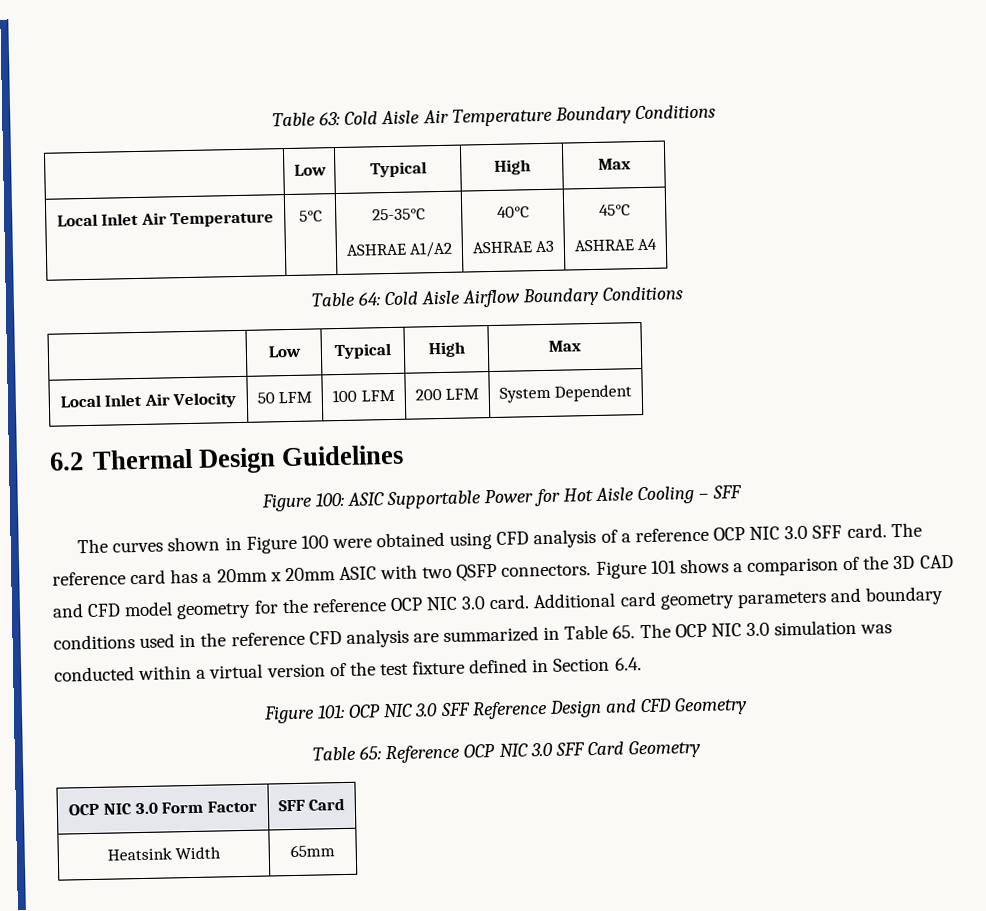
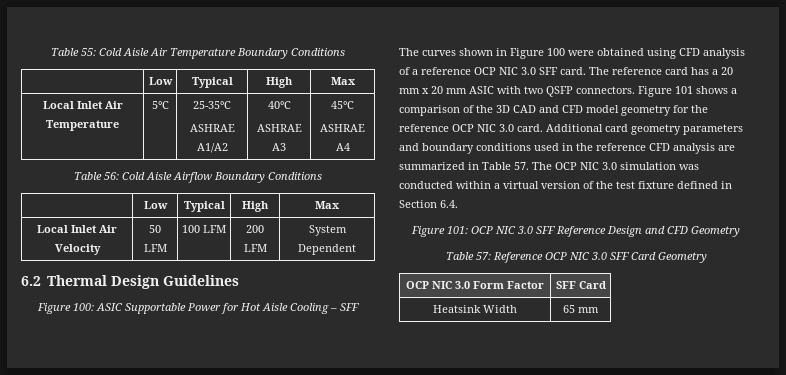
- Table 63: Cold Aisle Air Temperature Boundary Conditions
+ Table 55: Cold Aisle Air Temperature Boundary Conditions
- Table 64: Cold Aisle Airflow Boundary Conditions
+ Table 56: Cold Aisle Airflow Boundary Conditions
- The reference card has a 20mm x 20mm ASIC with two QSFP connectors.
+ The reference card has a 20 mm x 20 mm ASIC with two QSFP connectors.
- Additional card geometry parameters and boundary conditions used in the reference CFD analysis are summarized in Table 65. The OCP NIC 3.0 simulation was conducted within a virtual version of the test fixture defined in Section 6.4.
+ Additional card geometry parameters and boundary conditions used in the reference CFD analysis are summarized in Table 57. The OCP NIC 3.0 simulation was conducted within a virtual version of the test fixture defined in Section 6.4.
- Table 65: Reference OCP NIC 3.0 SFF Card Geometry
+ Table 57: Reference OCP NIC 3.0 SFF Card Geometry
- Heatsink Width | 65mm
+ Heatsink Width | 65 mm

